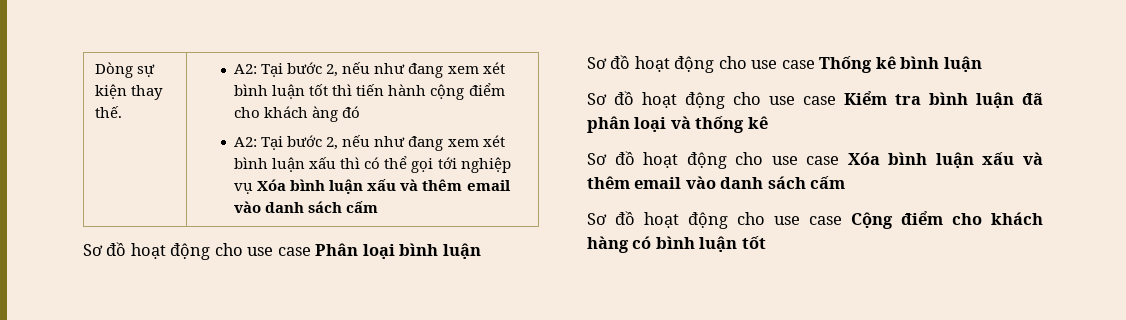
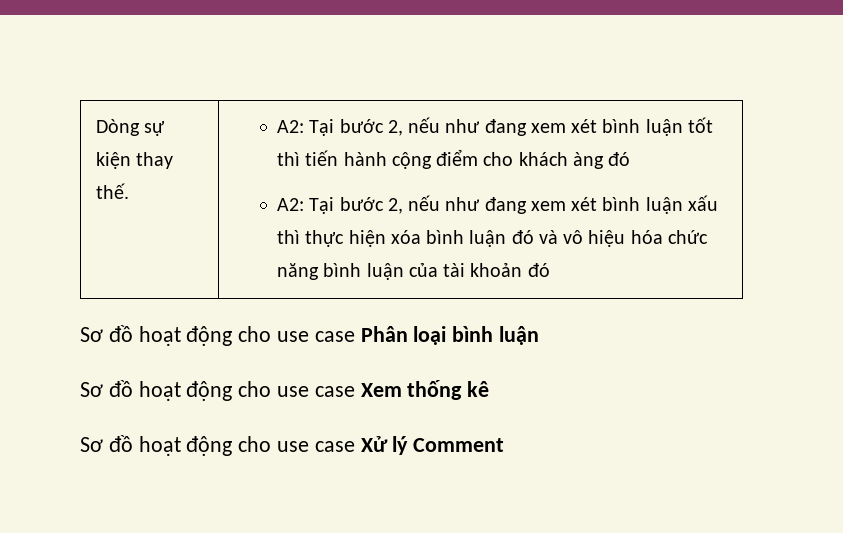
- A2: Tại bước 2, nếu như đang xem xét bình luận xấu thì có thể gọi tới nghiệp vụ Xóa bình luận xấu và thêm email vào danh sách cấm
+ A2: Tại bước 2, nếu như đang xem xét bình luận xấu thì thực hiện xóa bình luận đó và vô hiệu hóa chức năng bình luận của tài khoản đó
- Sơ đồ hoạt động cho use case Thống kê bình luận
- Sơ đồ hoạt động cho use case Kiểm tra bình luận đã phân loại và thống kê
+ Sơ đồ hoạt động cho use case Xem thống kê
- Sơ đồ hoạt động cho use case Xóa bình luận xấu và thêm email vào danh sách cấm
- Sơ đồ hoạt động cho use case Cộng điểm cho khách hàng có bình luận tốt
+ Sơ đồ hoạt động cho use case Xử lý Comment

